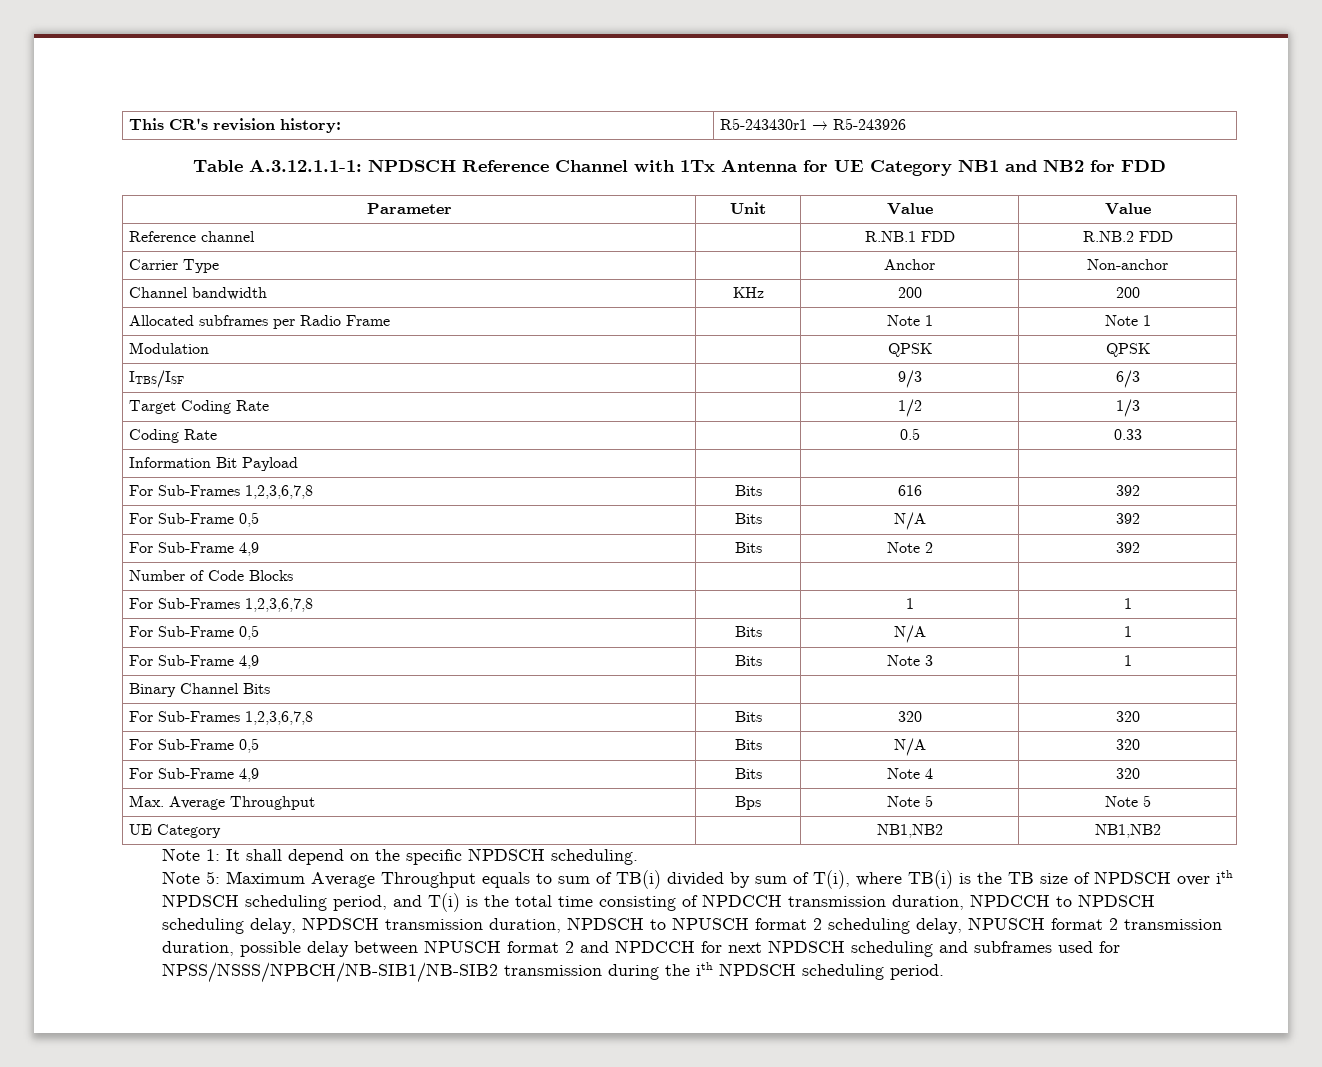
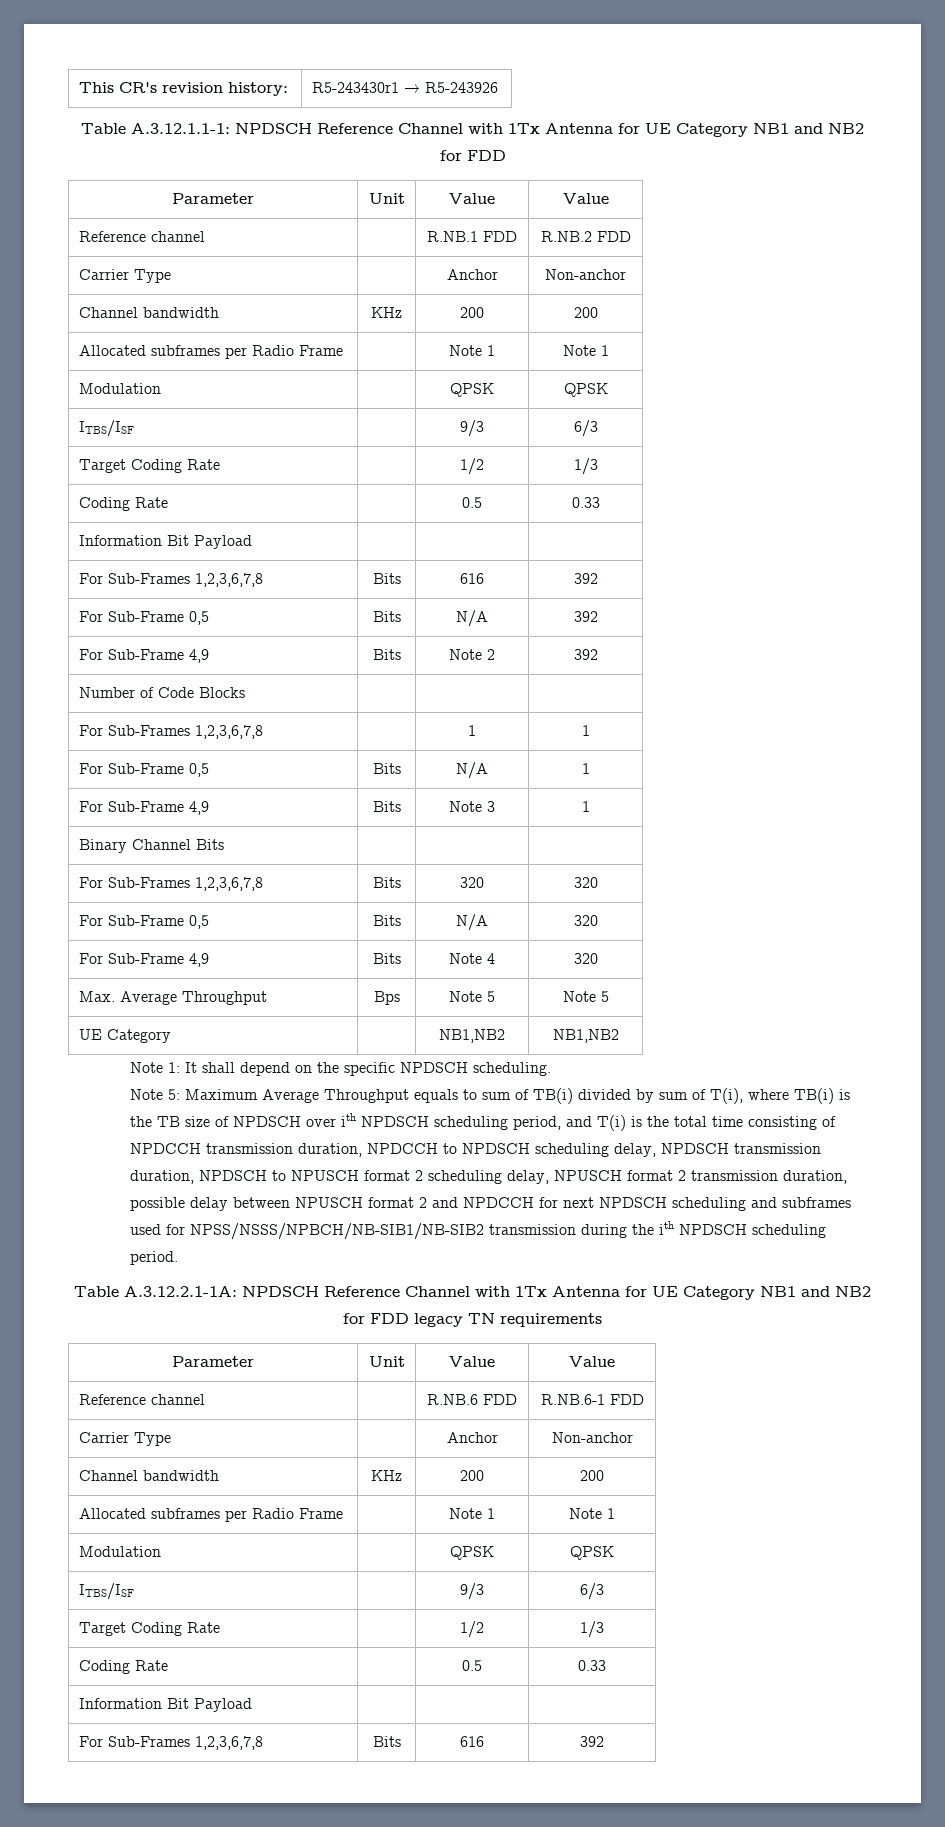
+ Table A.3.12.2.1-1A: NPDSCH Reference Channel with 1Tx Antenna for UE Category NB1 and NB2 for FDD legacy TN requirements
+ Parameter | Unit | Value | Value
+ Reference channel | | R.NB.6 FDD | R.NB.6-1 FDD
+ Carrier Type | | Anchor | Non-anchor
+ Channel bandwidth | KHz | 200 | 200
+ Allocated subframes per Radio Frame | | Note 1 | Note 1
+ Modulation | | QPSK | QPSK
+ ITBS/ISF | | 9/3 | 6/3
+ Target Coding Rate | | 1/2 | 1/3
+ Coding Rate | | 0.5 | 0.33
+ Information Bit Payload | | |
+ For Sub-Frames 1,2,3,6,7,8 | Bits | 616 | 392

